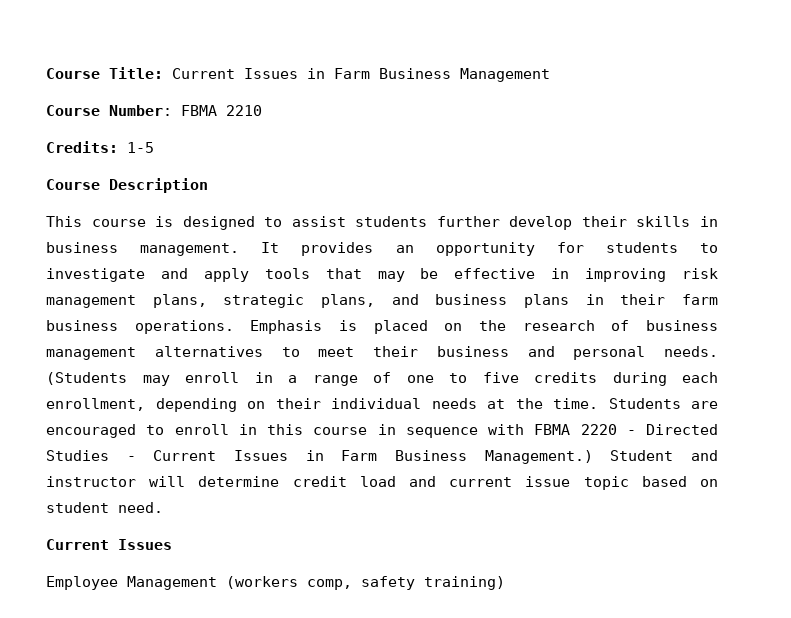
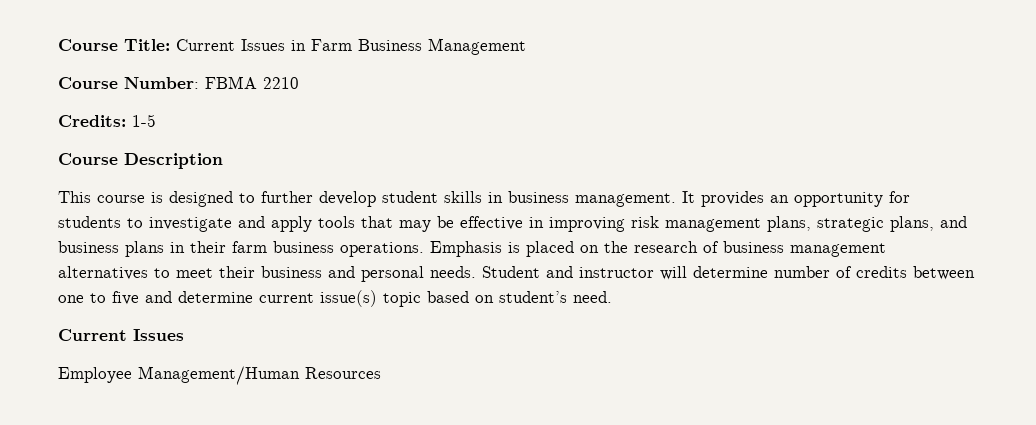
- This course is designed to assist students further develop their skills in business management.
+ This course is designed to further develop student skills in business management.
- (Students may enroll in a range of one to five credits during each enrollment, depending on their individual needs at the time. Students are encouraged to enroll in this course in sequence with FBMA 2220 - Directed Studies - Current Issues in Farm Business Management.)
- Student and instructor will determine credit load and current issue topic based on student need.
+ Student and instructor will determine number of credits between one to five and determine current issue(s) topic based on student’s need.
- Employee Management (workers comp, safety training)
+ Employee Management/Human Resources

